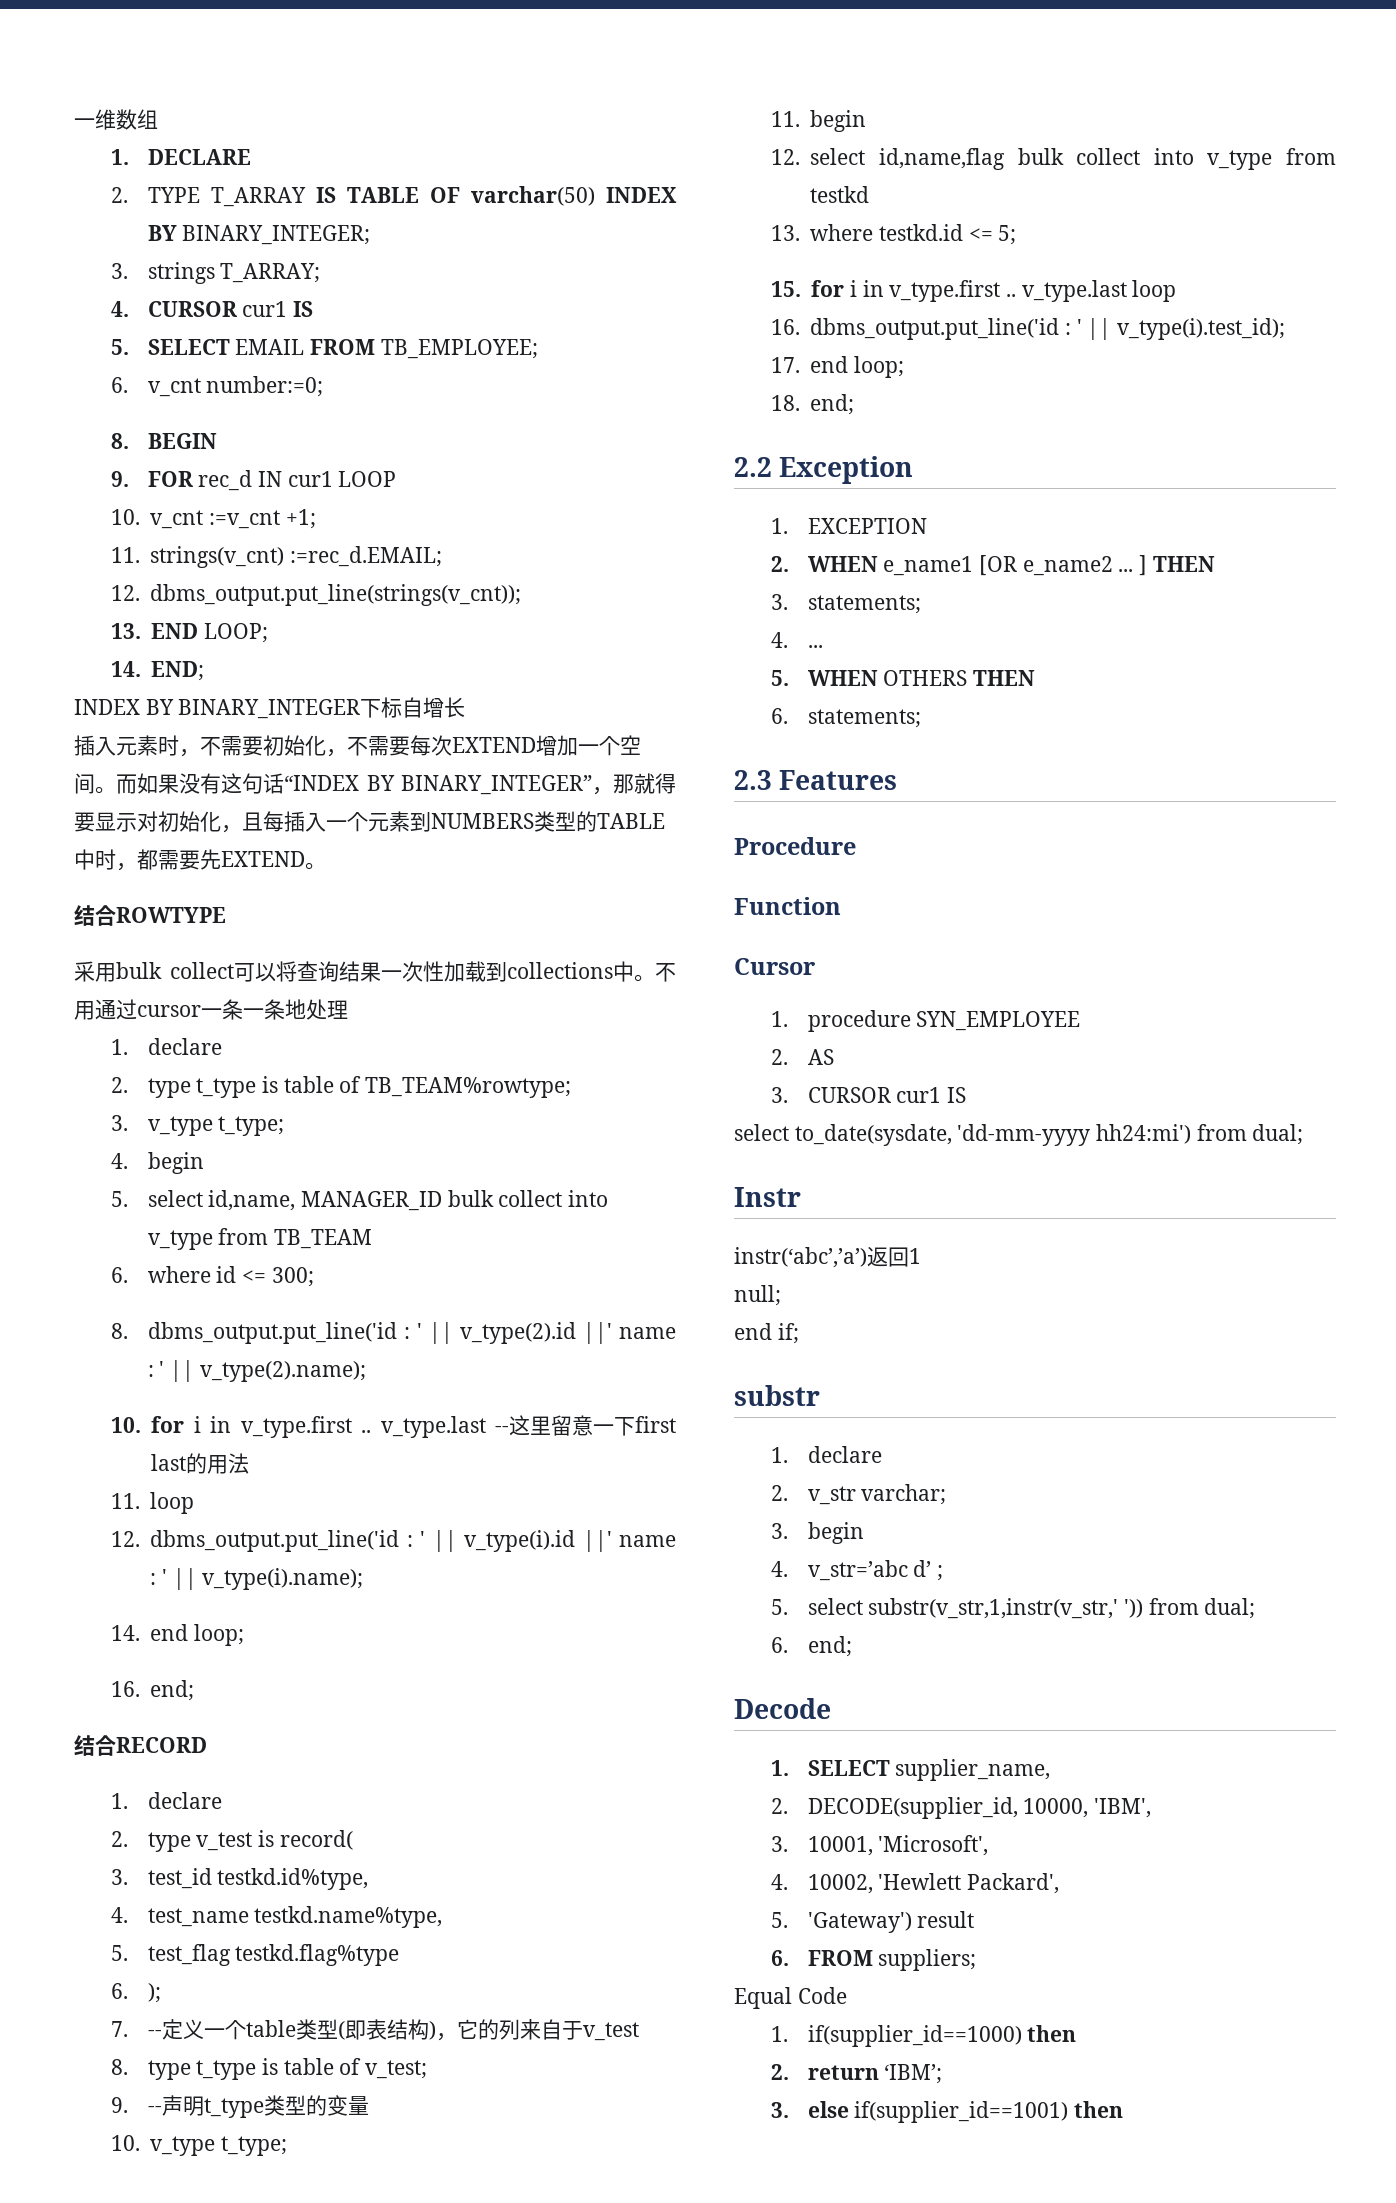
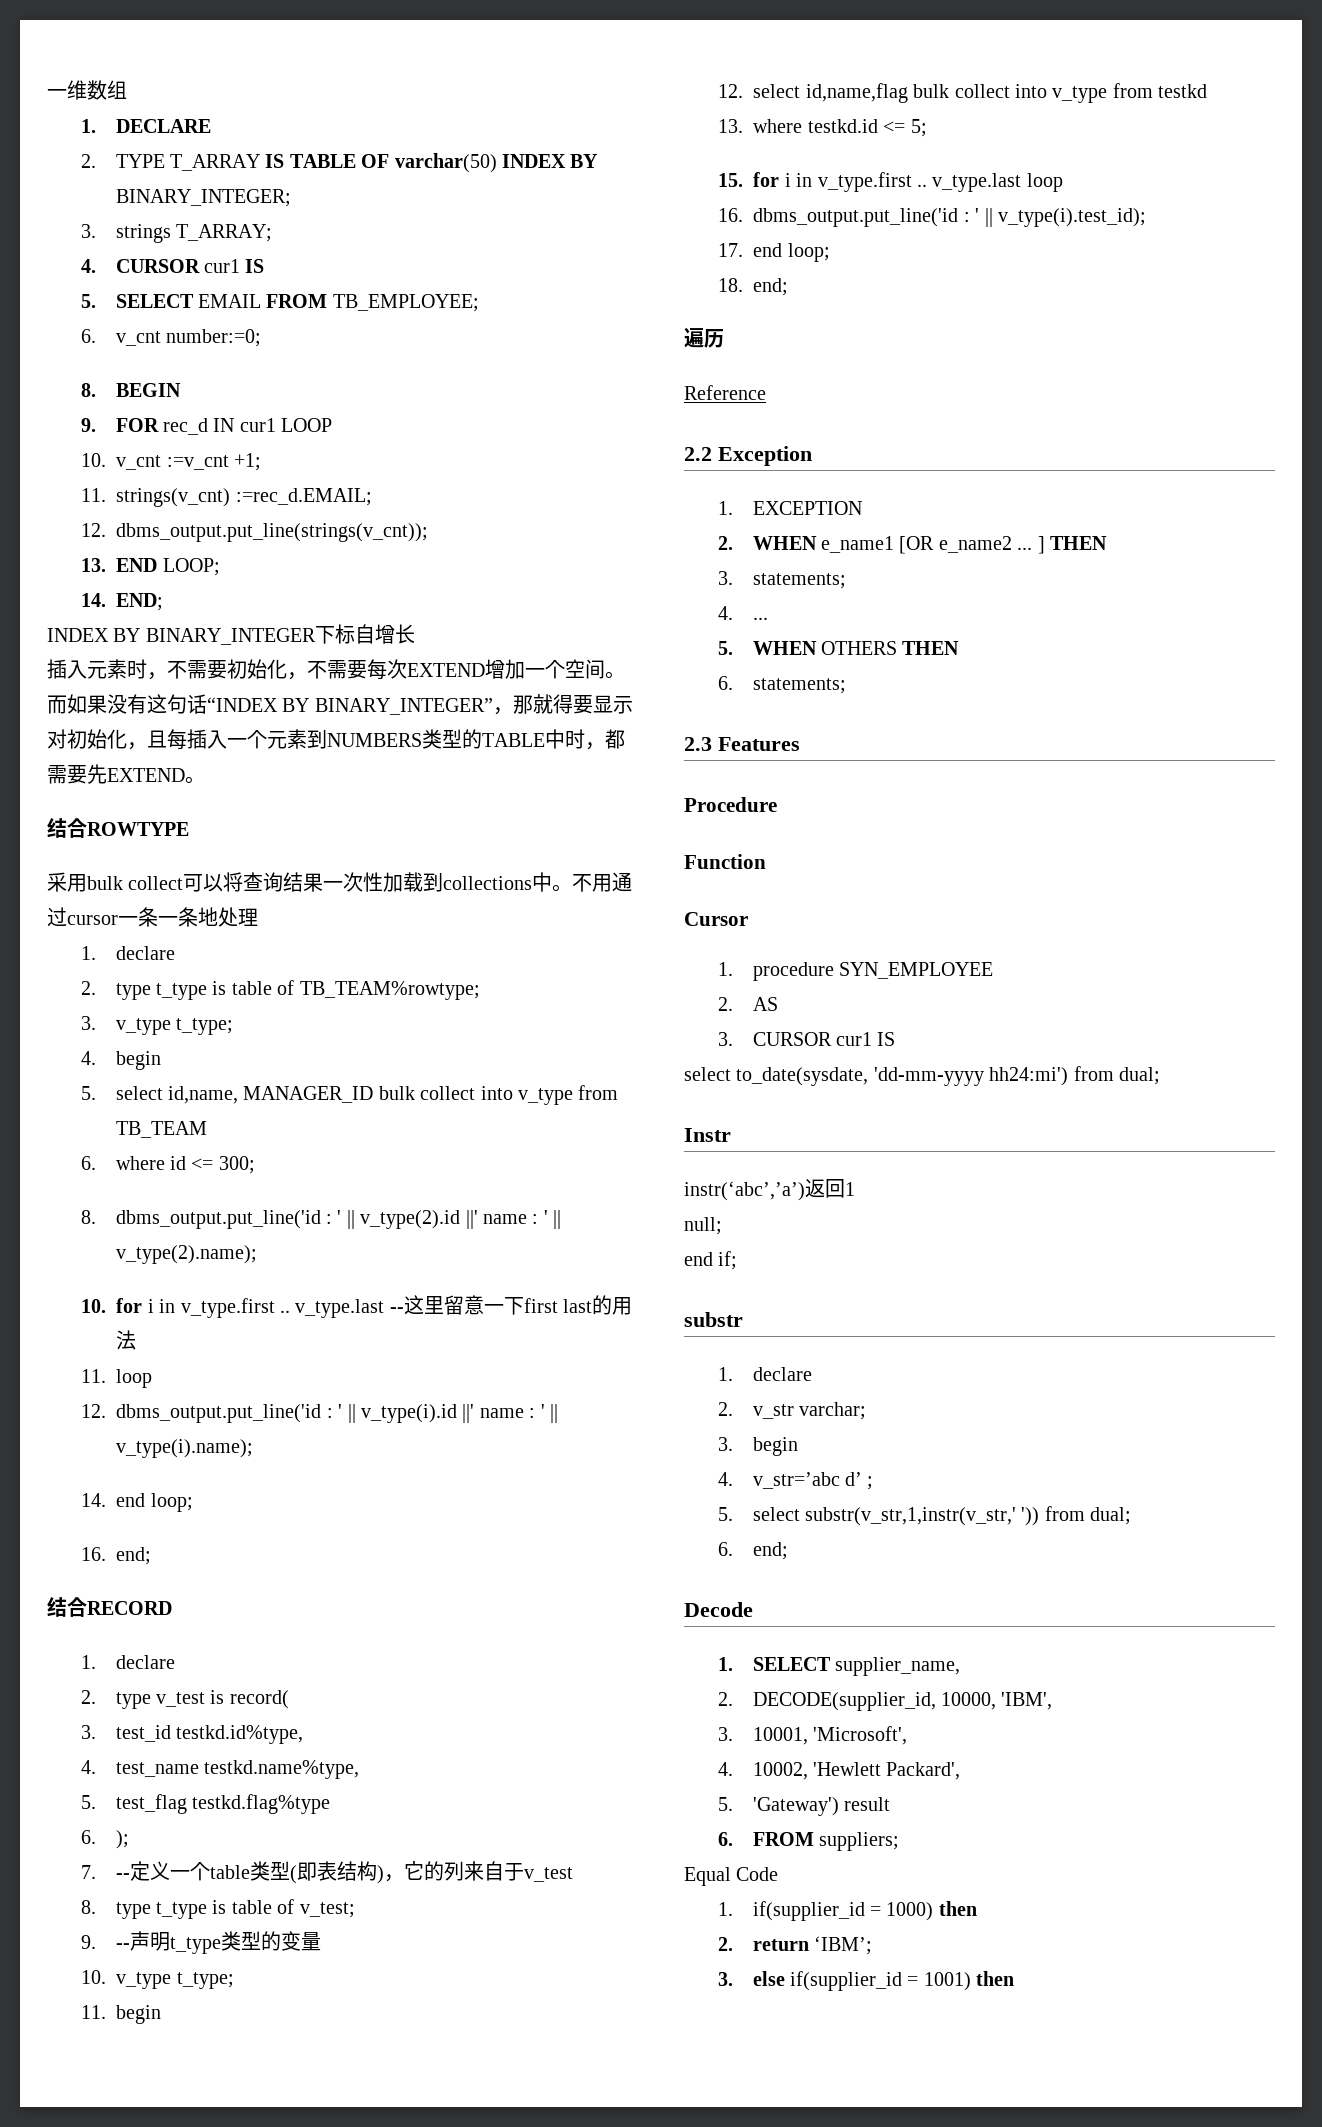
+ 遍历
+ Reference
- 1. if(supplier_id==1000) then
+ 1. if(supplier_id = 1000) then
- 3. else if(supplier_id==1001) then
+ 3. else if(supplier_id = 1001) then

